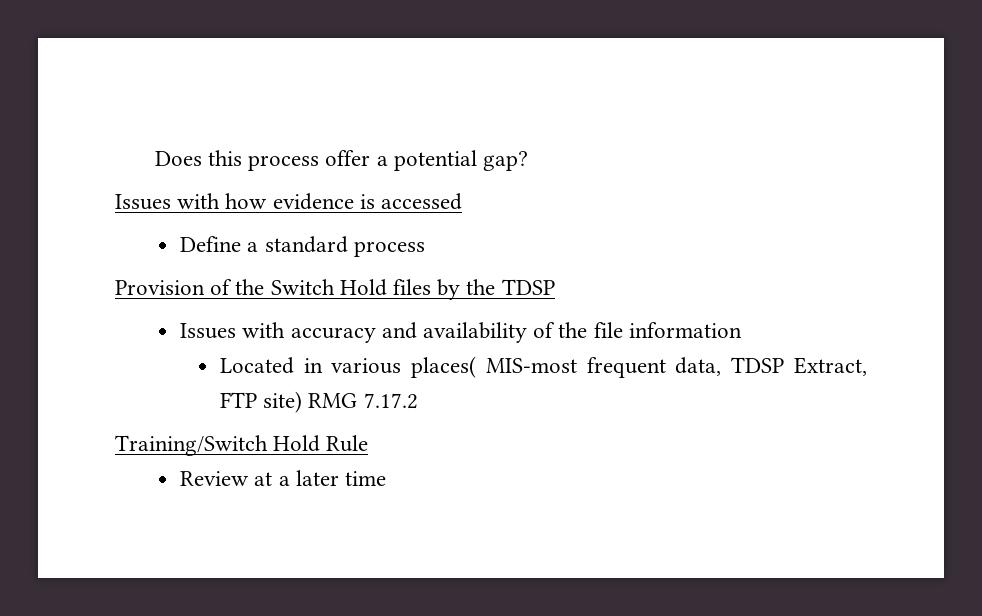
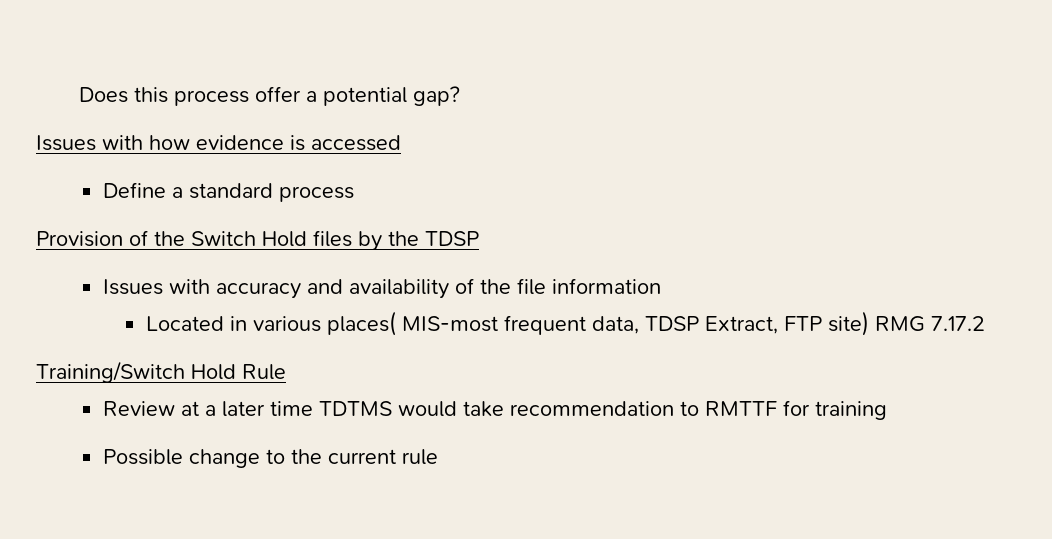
- Review at a later time
+ Review at a later time TDTMS would take recommendation to RMTTF for training
+ Possible change to the current rule

